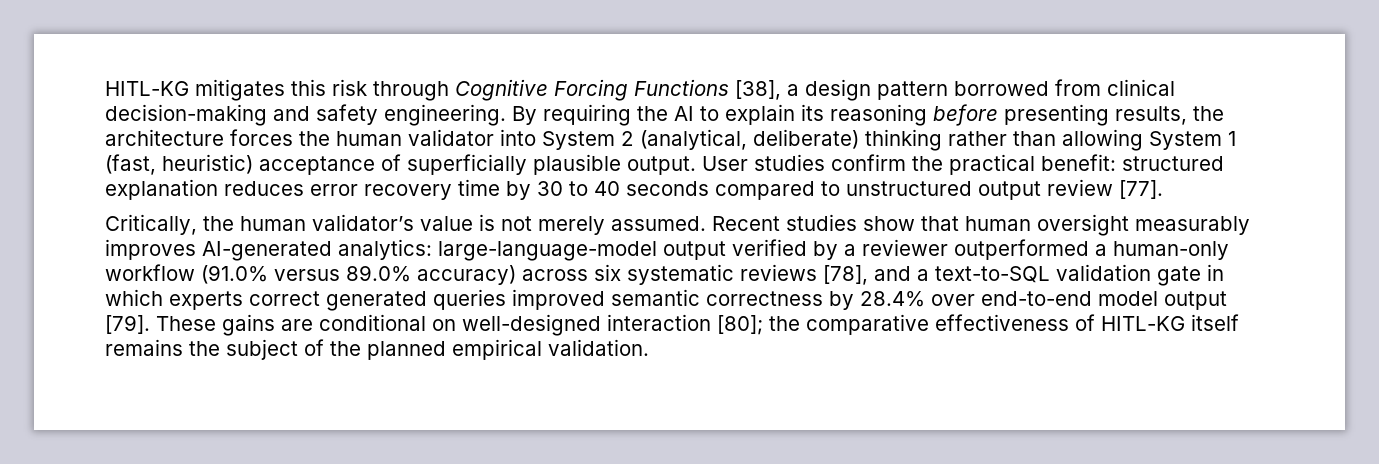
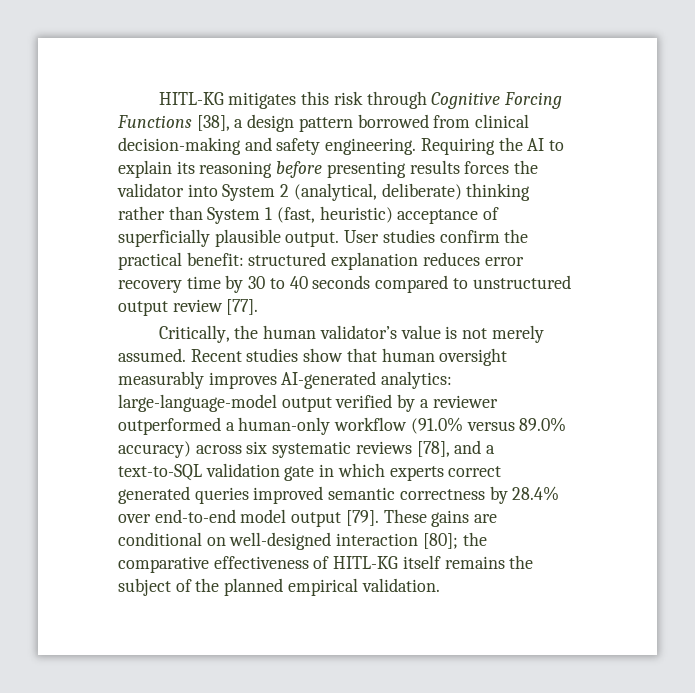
- By requiring the AI to explain its reasoning before presenting results, the architecture forces the human validator into System 2 (analytical, deliberate) thinking rather than allowing System 1 (fast, heuristic) acceptance of superficially plausible output.
+ Requiring the AI to explain its reasoning before presenting results forces the validator into System 2 (analytical, deliberate) thinking rather than System 1 (fast, heuristic) acceptance of superficially plausible output.

